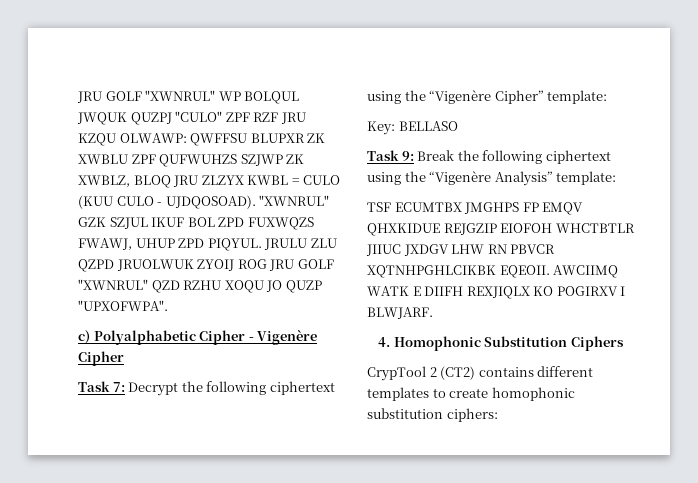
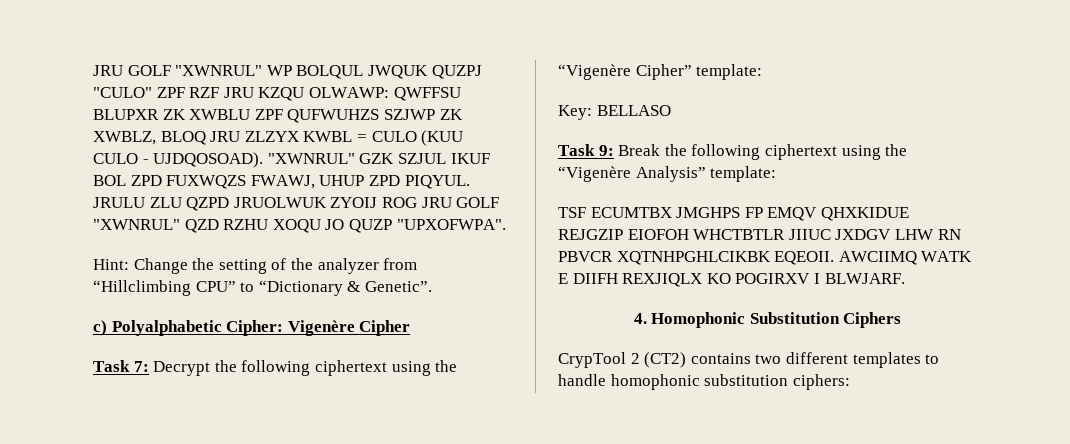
+ Hint: Change the setting of the analyzer from “Hillclimbing CPU” to “Dictionary & Genetic”.
- c) Polyalphabetic Cipher - Vigenère Cipher
+ c) Polyalphabetic Cipher: Vigenère Cipher
- CrypTool 2 (CT2) contains different templates to create homophonic substitution ciphers:
+ CrypTool 2 (CT2) contains two different templates to handle homophonic substitution ciphers:

